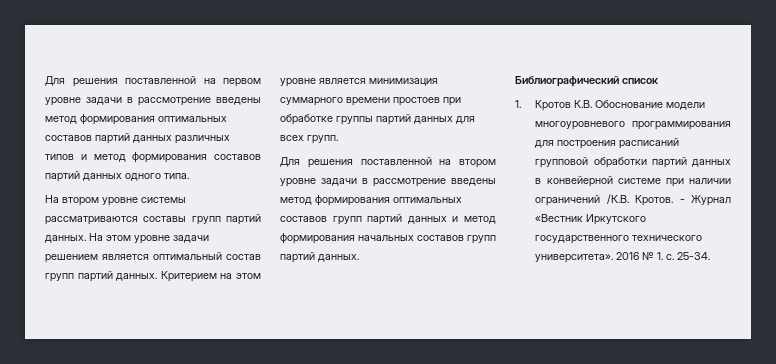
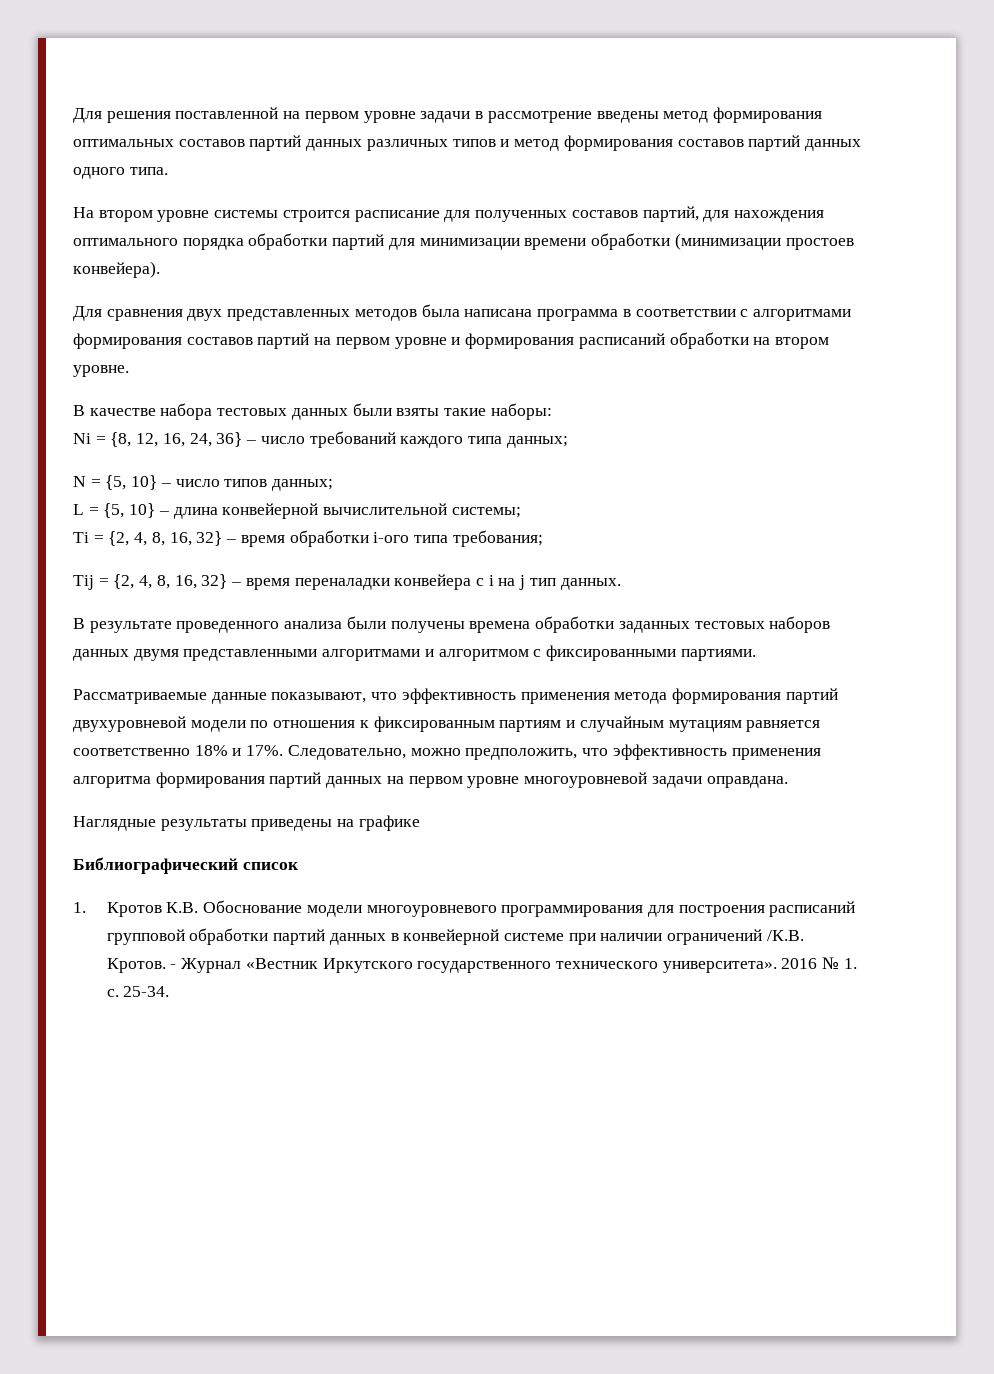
- На втором уровне системы рассматриваются составы групп партий данных. На этом уровне задачи решением является оптимальный состав групп партий данных. Критерием на этом уровне является минимизация суммарного времени простоев при обработке группы партий данных для всех групп.
- Для решения поставленной на втором уровне задачи в рассмотрение введены метод формирования оптимальных составов групп партий данных и метод формирования начальных составов групп партий данных.
+ На втором уровне системы строится расписание для полученных составов партий, для нахождения оптимального порядка обработки партий для минимизации времени обработки (минимизации простоев конвейера).
+ Для сравнения двух представленных методов была написана программа в соответствии с алгоритмами формирования составов партий на первом уровне и формирования расписаний обработки на втором уровне.
+ В качестве набора тестовых данных были взяты такие наборы:
+ Ni = {8, 12, 16, 24, 36} – число требований каждого типа данных;
+ N = {5, 10} – число типов данных;
+ L = {5, 10} – длина конвейерной вычислительной системы;
+ Ti = {2, 4, 8, 16, 32} – время обработки i-ого типа требования;
+ Tij = {2, 4, 8, 16, 32} – время переналадки конвейера с i на j тип данных.
+ В результате проведенного анализа были получены времена обработки заданных тестовых наборов данных двумя представленными алгоритмами и алгоритмом с фиксированными партиями.
+ Рассматриваемые данные показывают, что эффективность применения метода формирования партий двухуровневой модели по отношения к фиксированным партиям и случайным мутациям равняется соответственно 18% и 17%. Следовательно, можно предположить, что эффективность применения алгоритма формирования партий данных на первом уровне многоуровневой задачи оправдана.
+ Наглядные результаты приведены на графике

